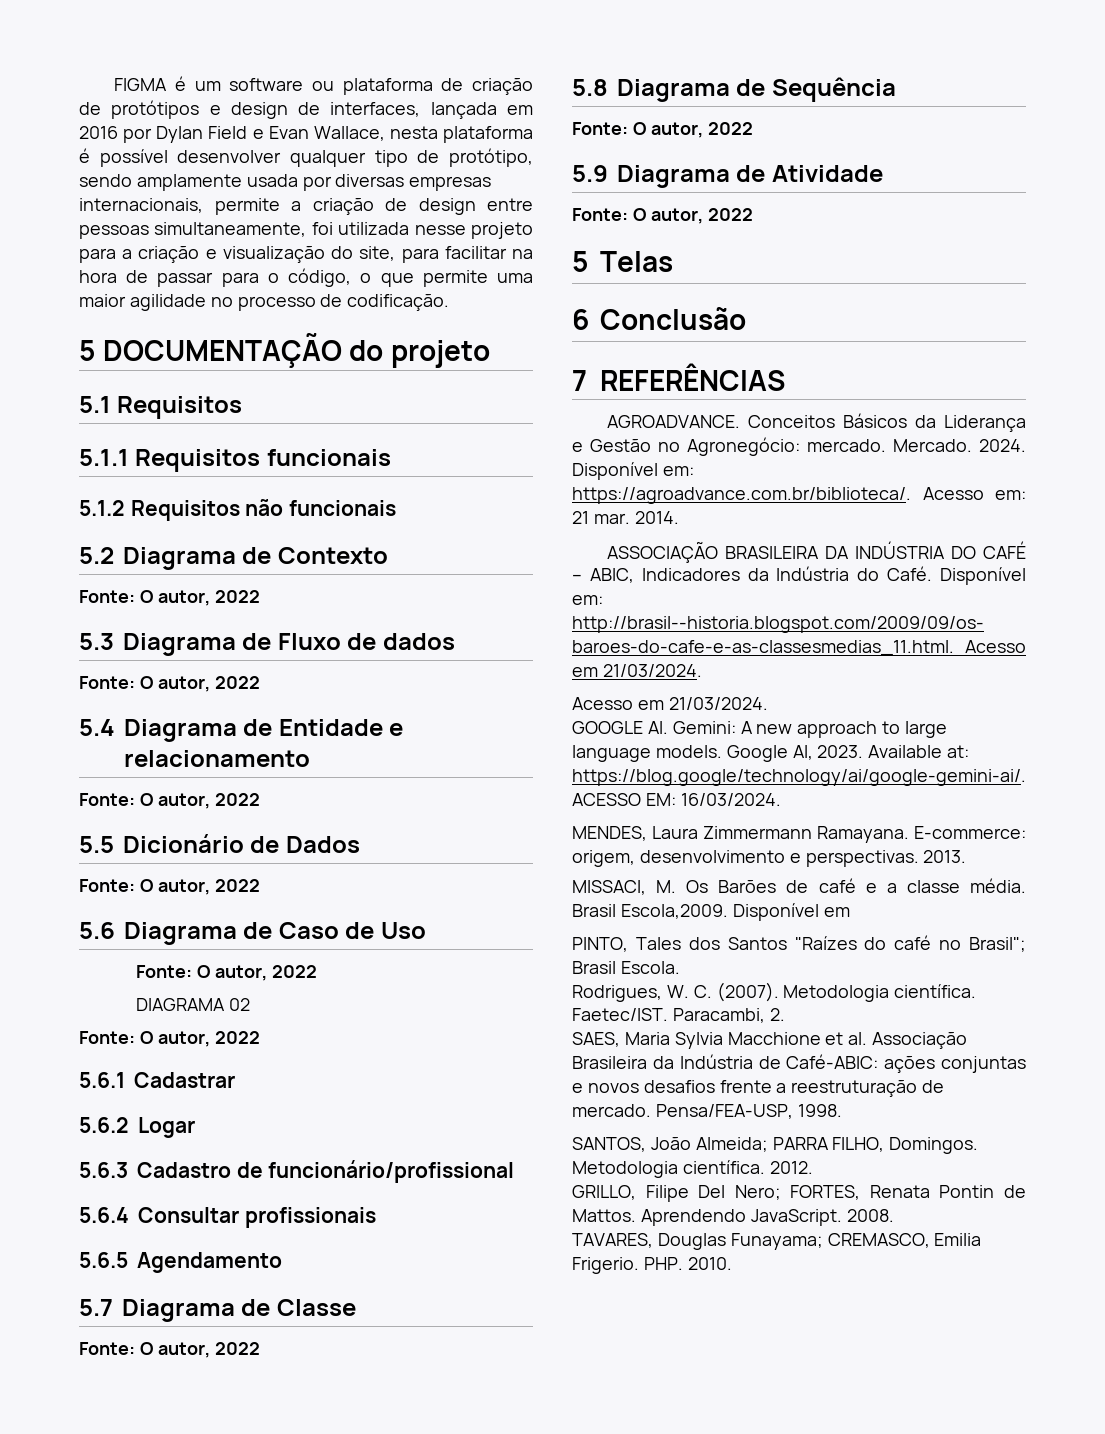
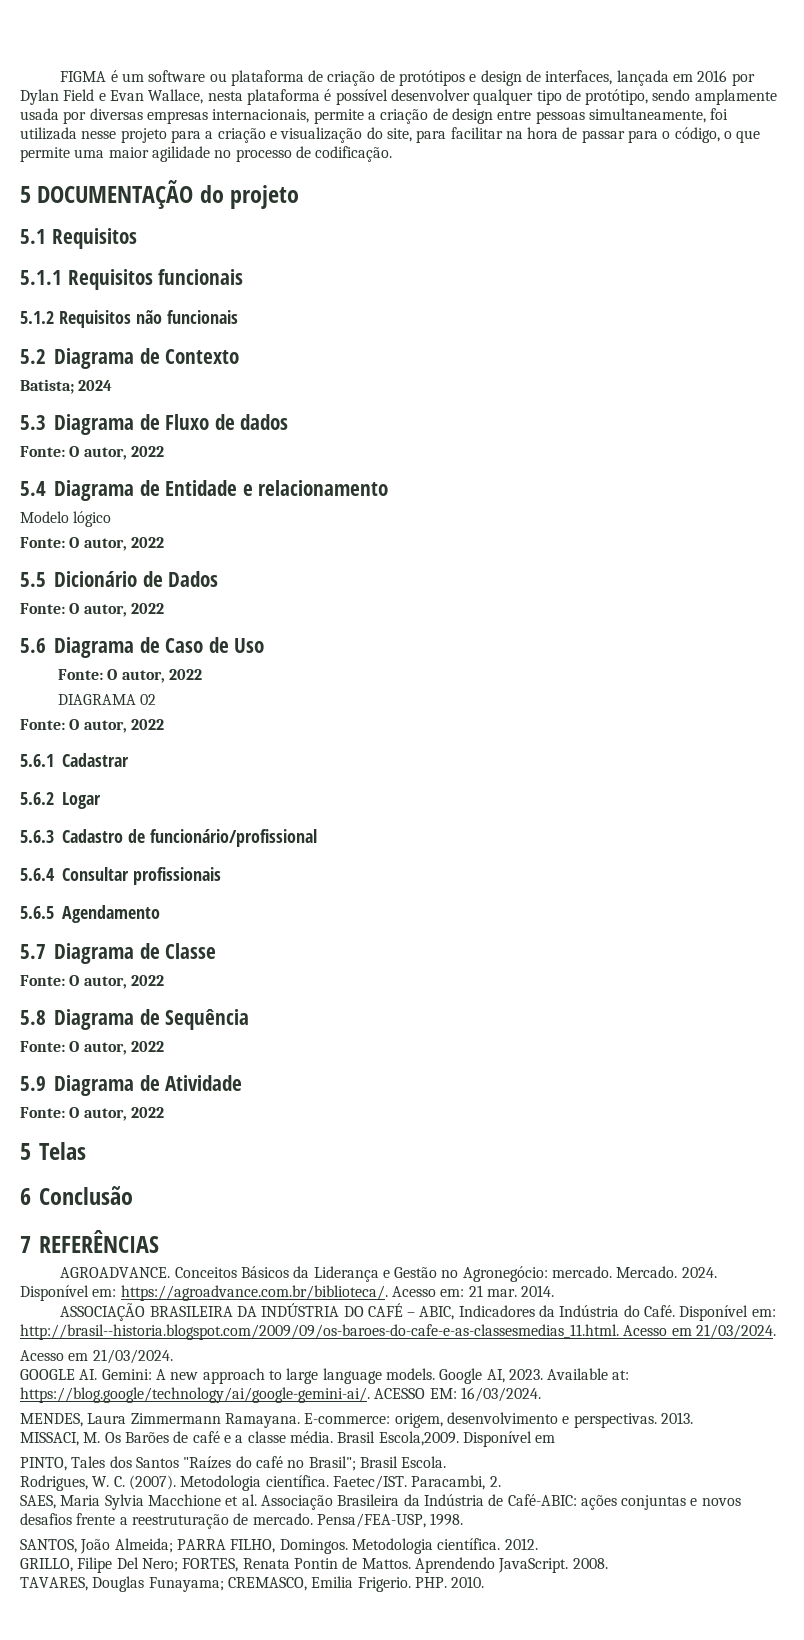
  5.2 Diagrama de Contexto
- Fonte: O autor, 2022
+ Batista; 2024
+ Modelo lógico

